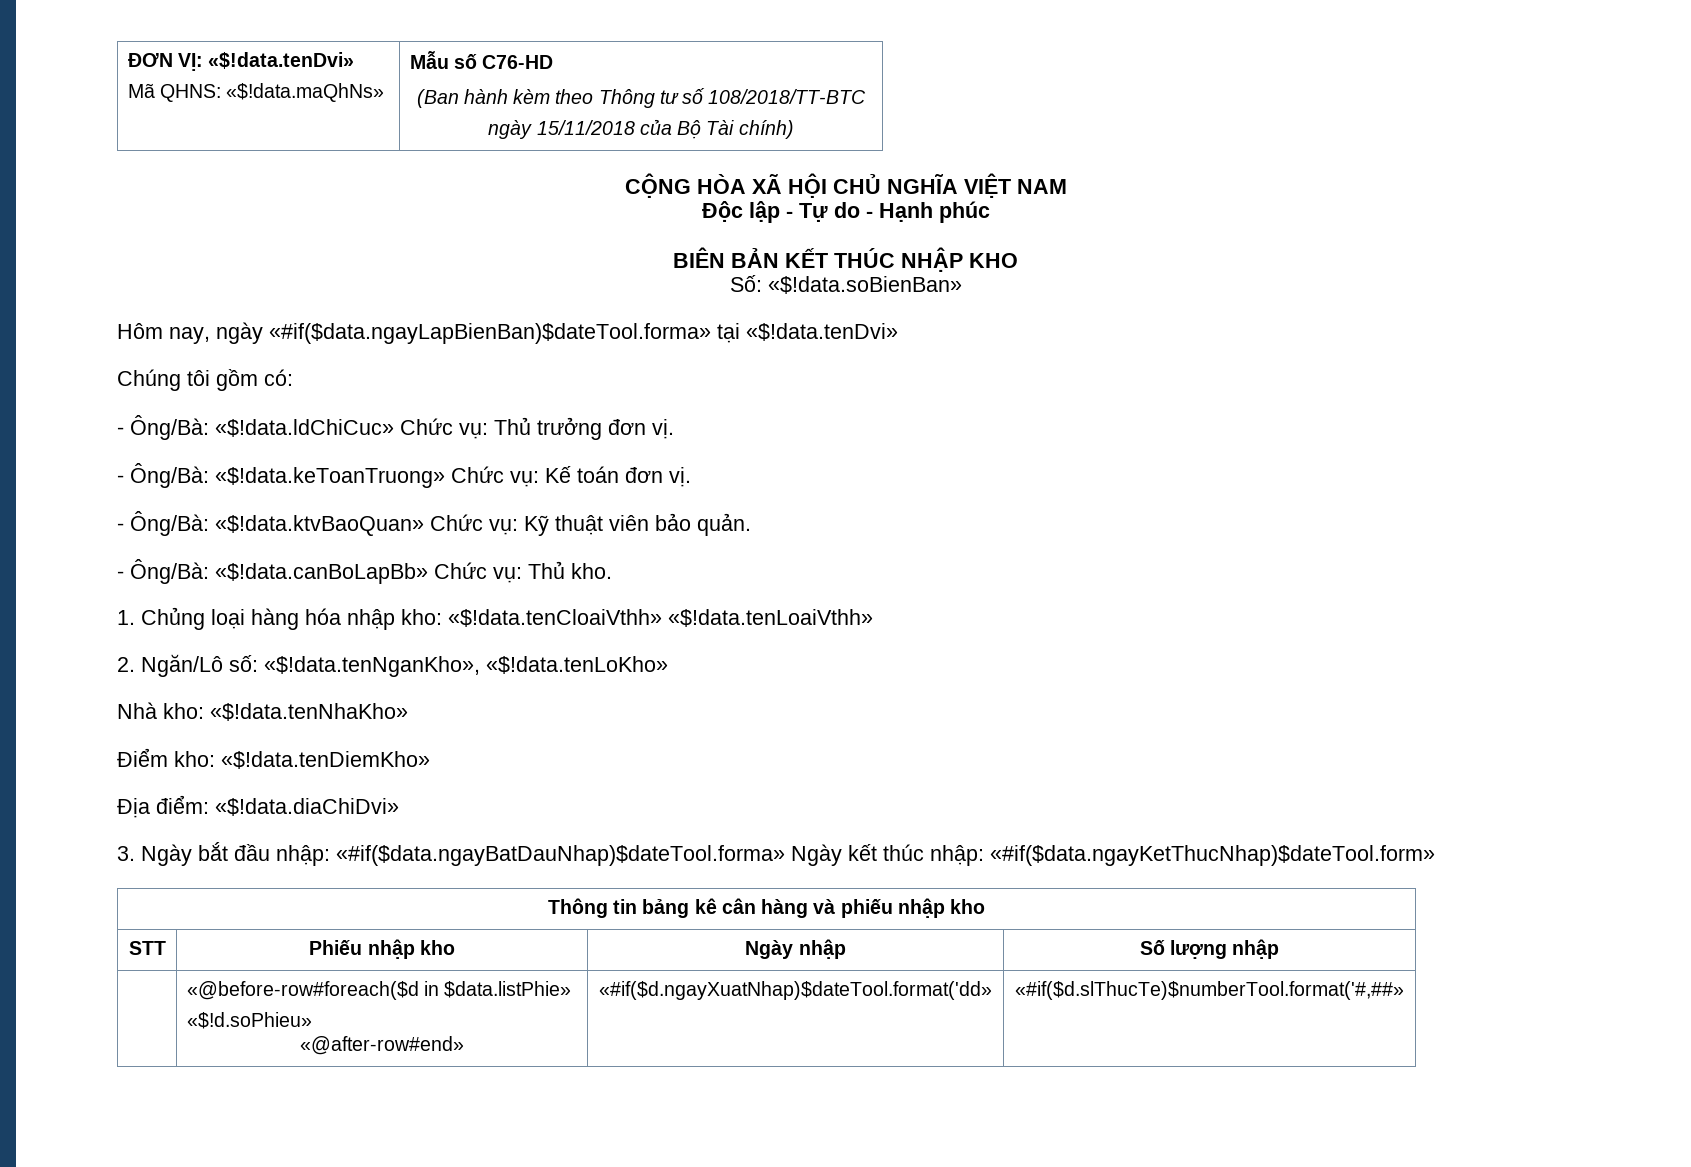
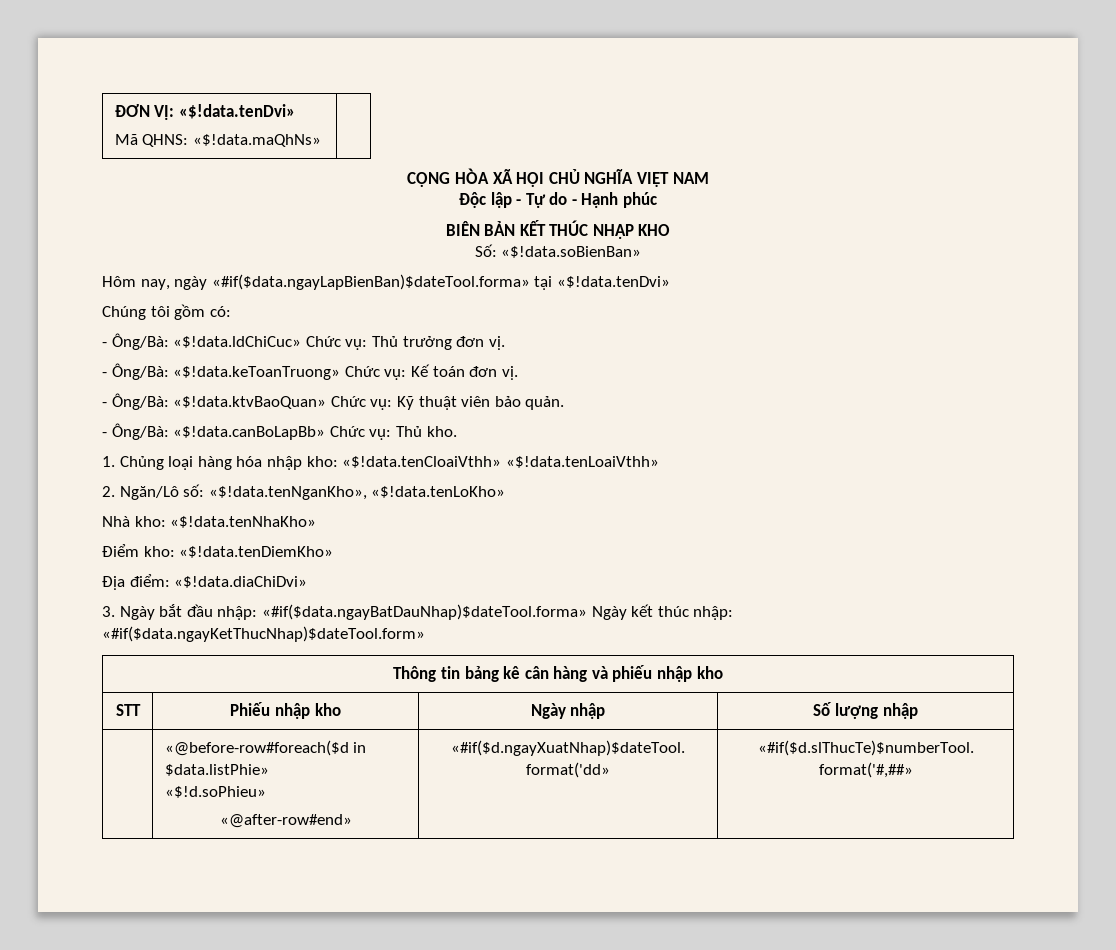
  ĐƠN VỊ: «$!data.tenDvi»
- Mã QHNS: «$!data.maQhNs» | Mẫu số C76-HD
- (Ban hành kèm theo Thông tư số 108/2018/TT-BTC
- ngày 15/11/2018 của Bộ Tài chính)
+ Mã QHNS: «$!data.maQhNs» |

